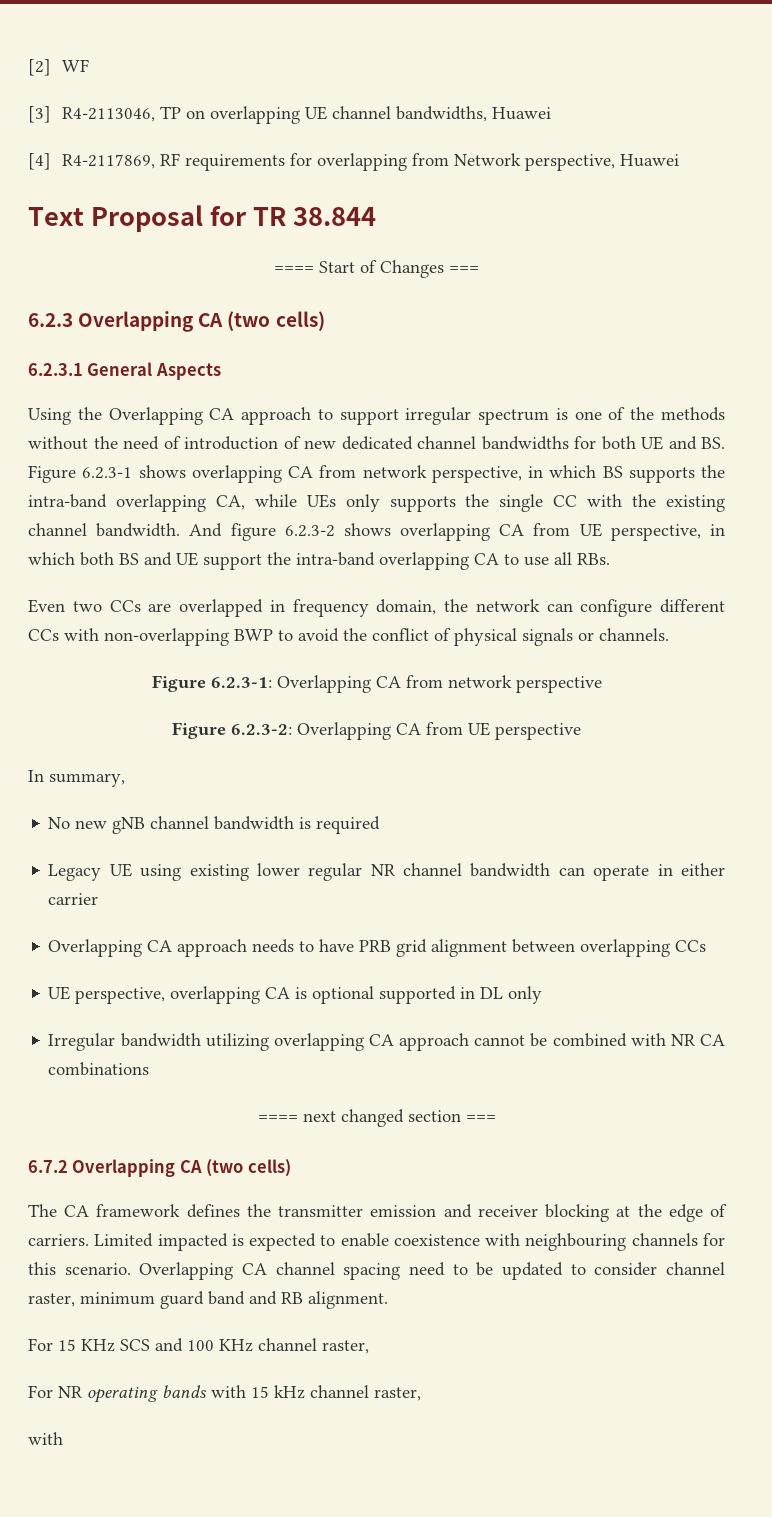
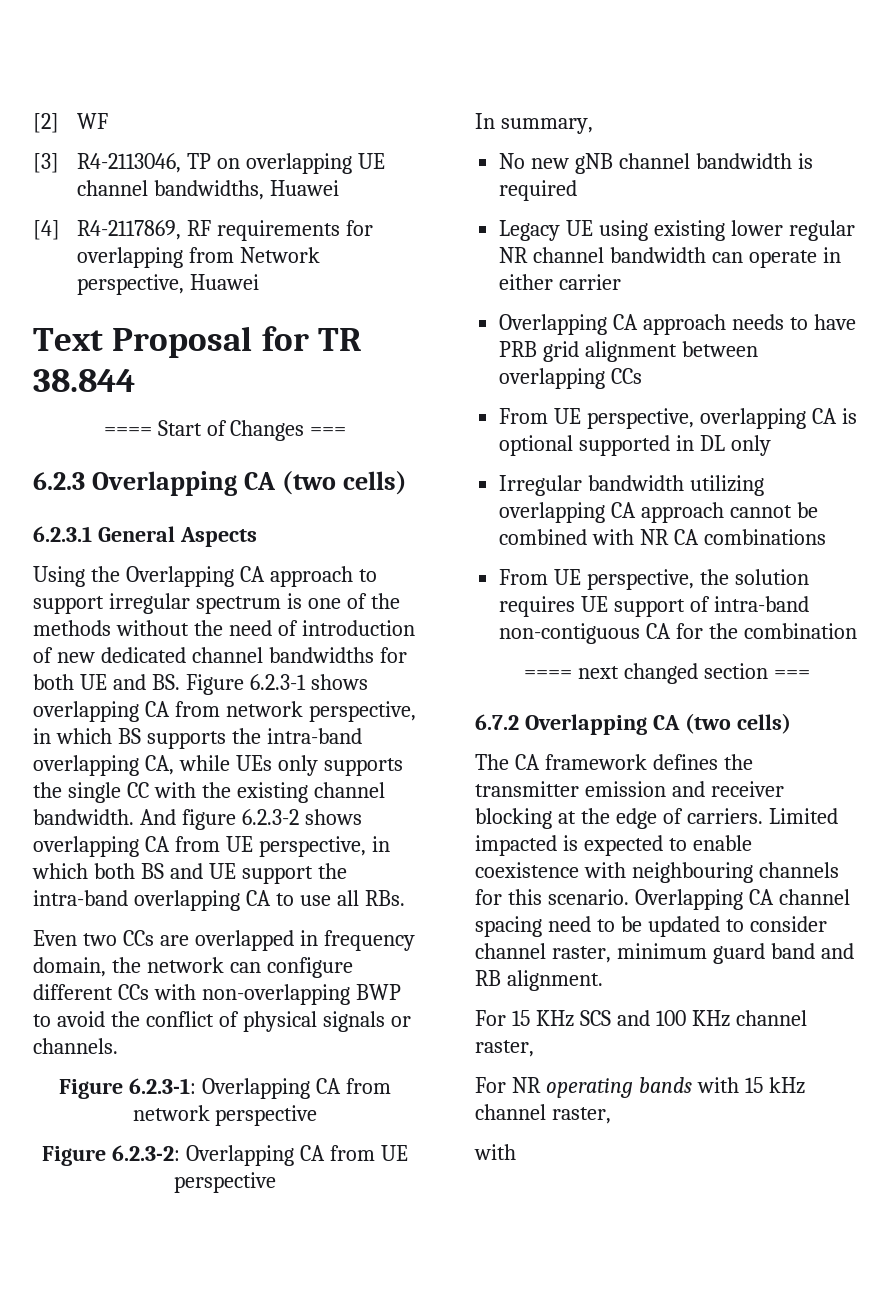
- UE perspective, overlapping CA is optional supported in DL only
+ From UE perspective, overlapping CA is optional supported in DL only
+ From UE perspective, the solution requires UE support of intra-band non-contiguous CA for the combination

